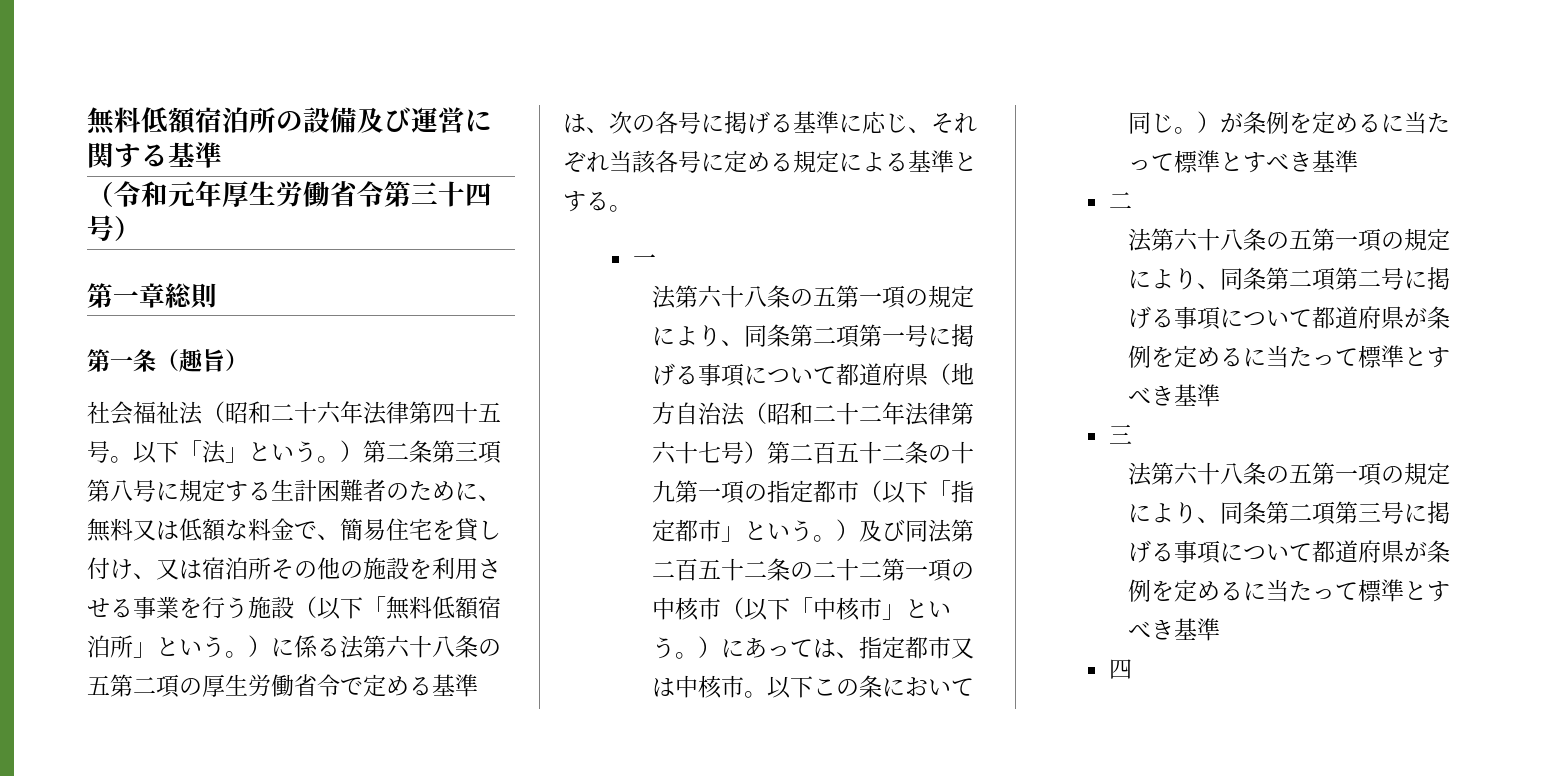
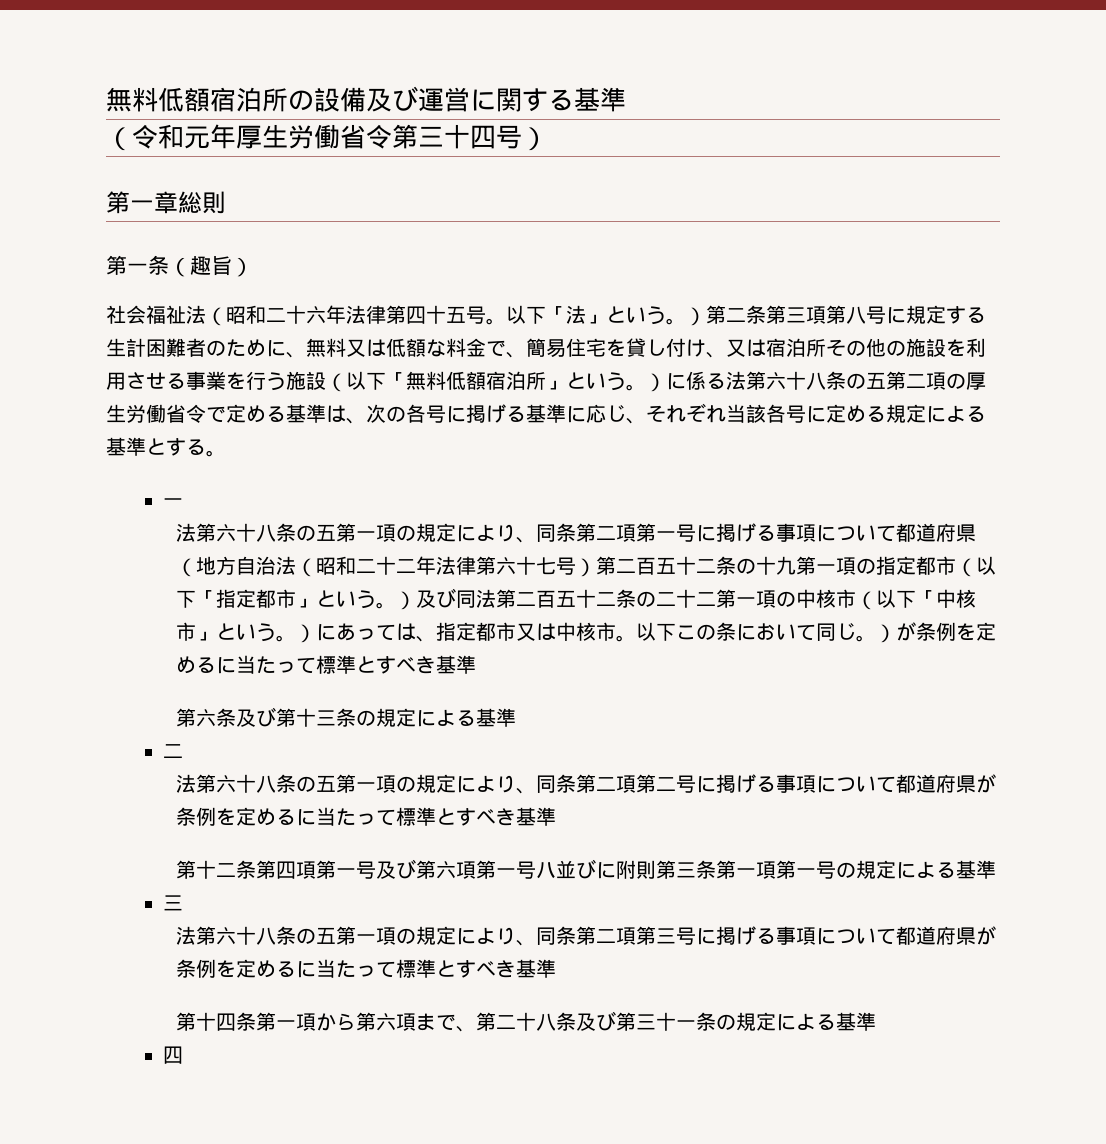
+ 第六条及び第十三条の規定による基準
+ 第十二条第四項第一号及び第六項第一号ハ並びに附則第三条第一項第一号の規定による基準
+ 第十四条第一項から第六項まで、第二十八条及び第三十一条の規定による基準

